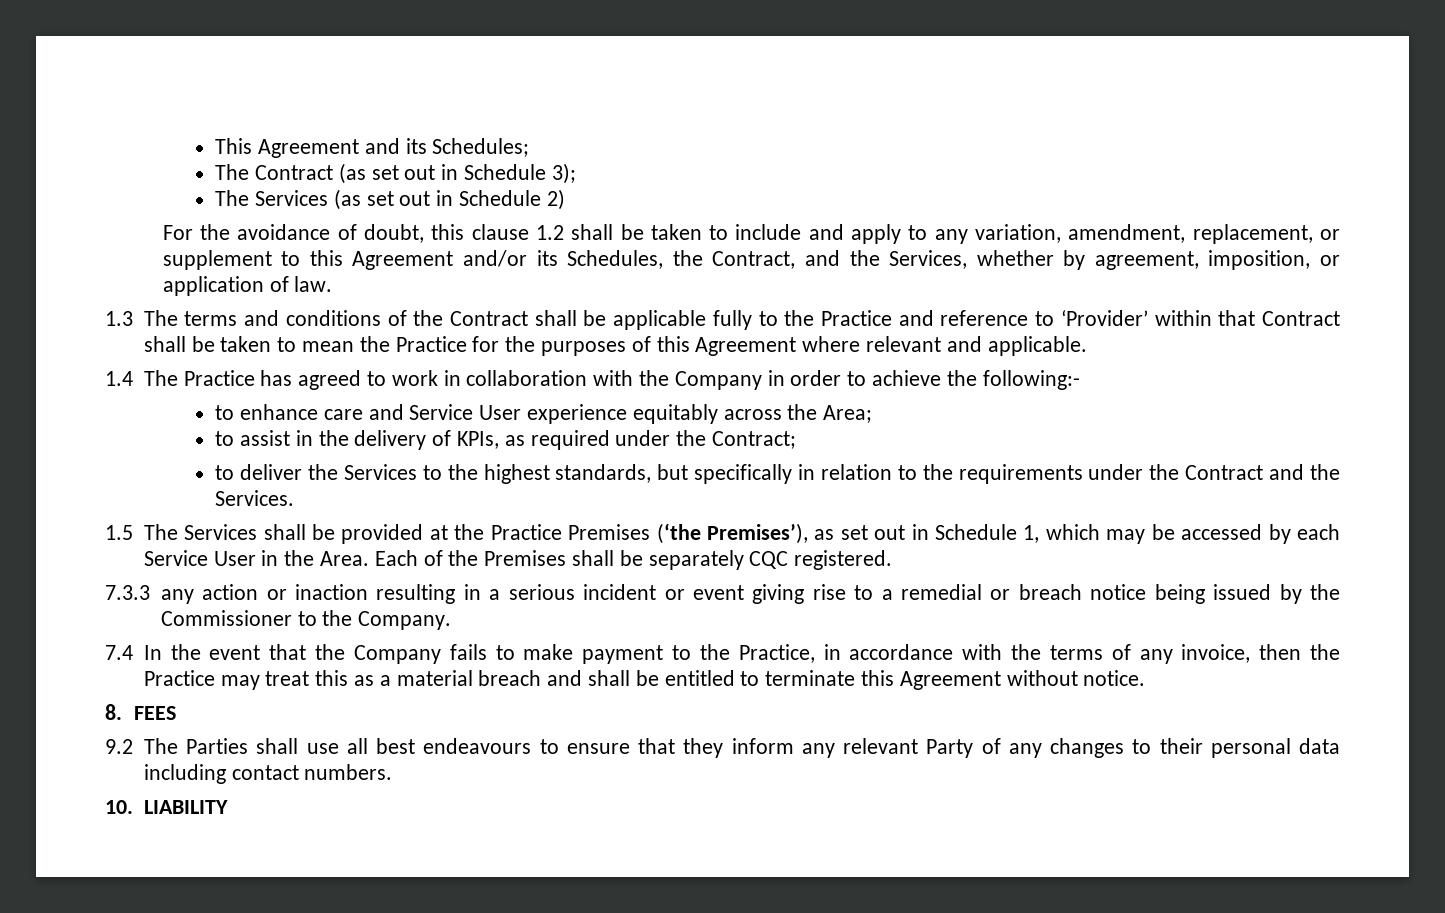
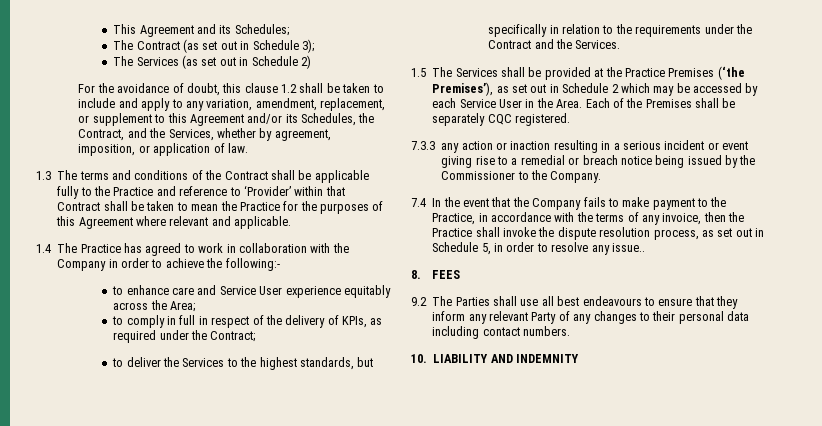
- to assist in the delivery of KPIs, as required under the Contract;
+ to comply in full in respect of the delivery of KPIs, as required under the Contract;
- 1.5 The Services shall be provided at the Practice Premises (‘the Premises’), as set out in Schedule 1, which may be accessed by each Service User in the Area.
+ 1.5 The Services shall be provided at the Practice Premises (‘the Premises’), as set out in Schedule 2 which may be accessed by each Service User in the Area.
- 7.4 In the event that the Company fails to make payment to the Practice, in accordance with the terms of any invoice, then the Practice may treat this as a material breach and shall be entitled to terminate this Agreement without notice.
+ 7.4 In the event that the Company fails to make payment to the Practice, in accordance with the terms of any invoice, then the Practice shall invoke the dispute resolution process, as set out in Schedule 5, in order to resolve any issue..
- 10. LIABILITY
+ 10. LIABILITY AND INDEMNITY

